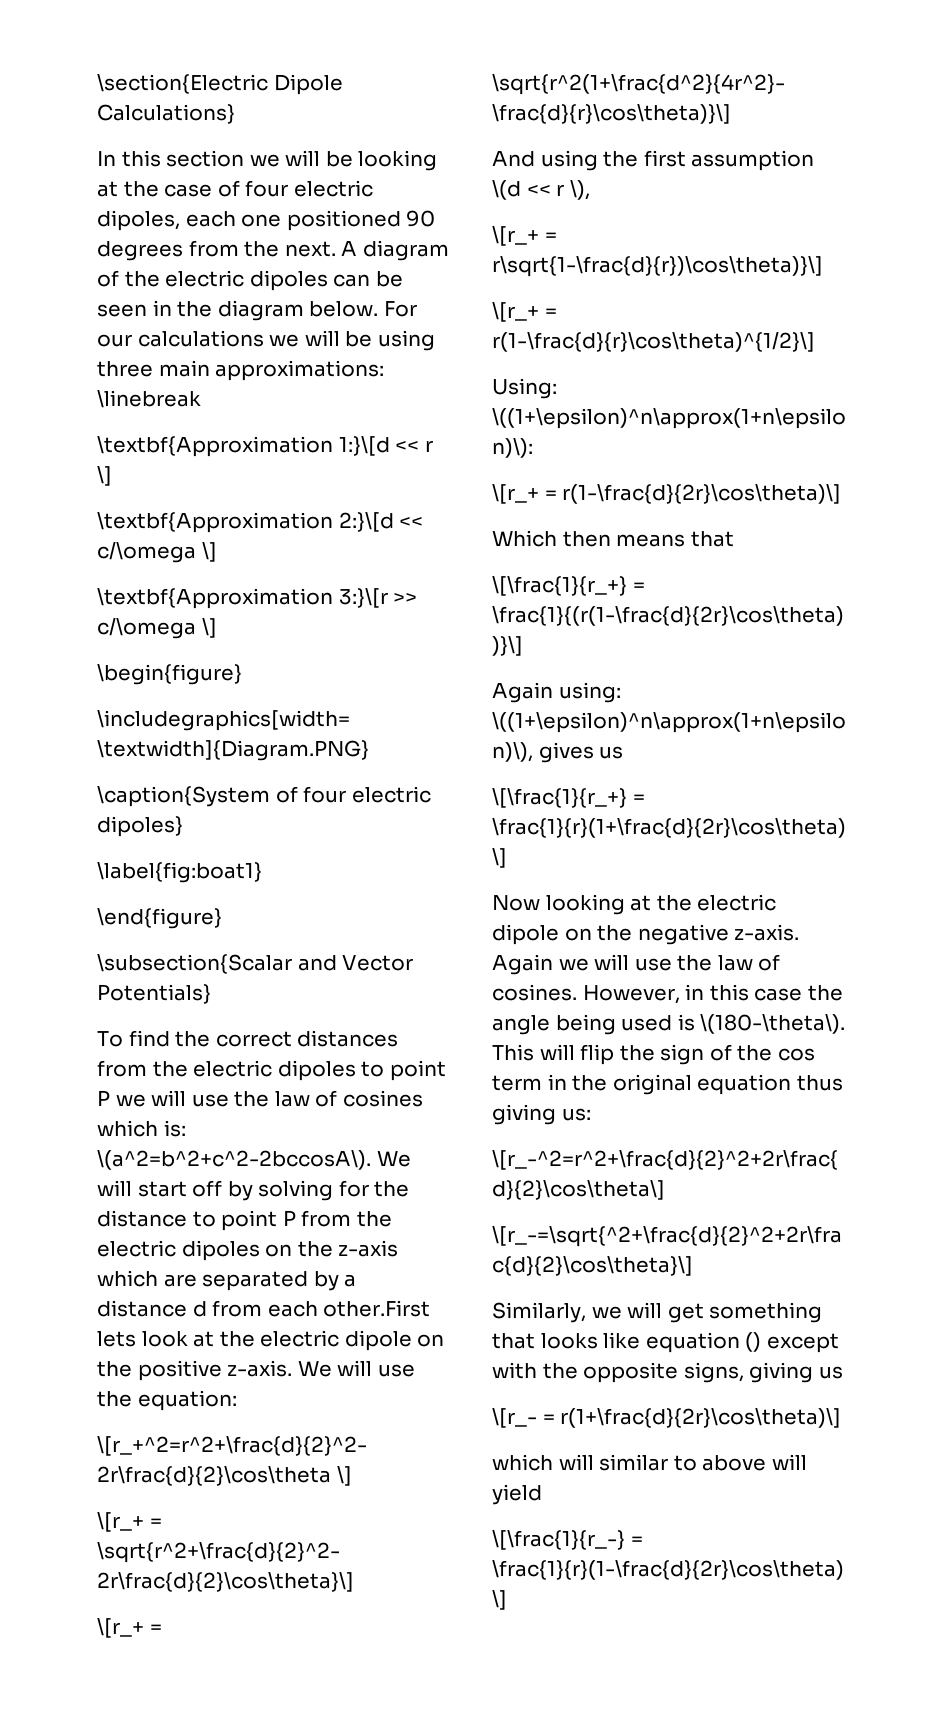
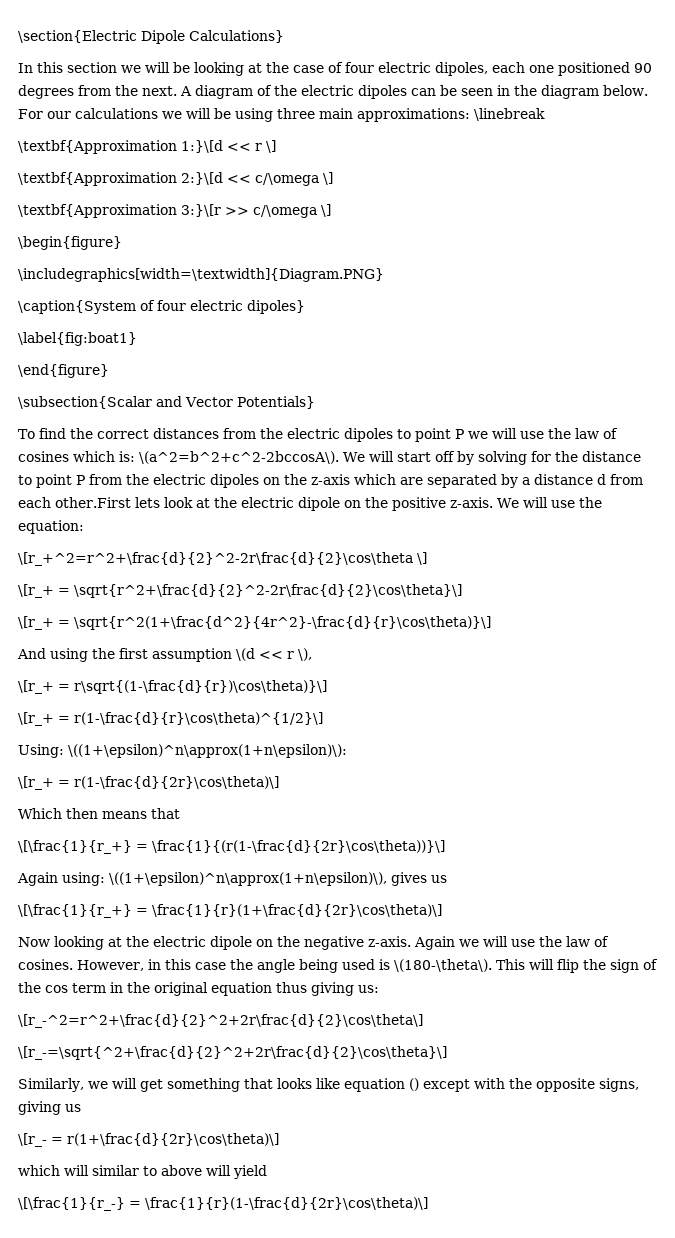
- \[r_+ = r\sqrt{1-\frac{d}{r})\cos\theta)}\]
+ \[r_+ = r\sqrt{(1-\frac{d}{r})\cos\theta)}\]

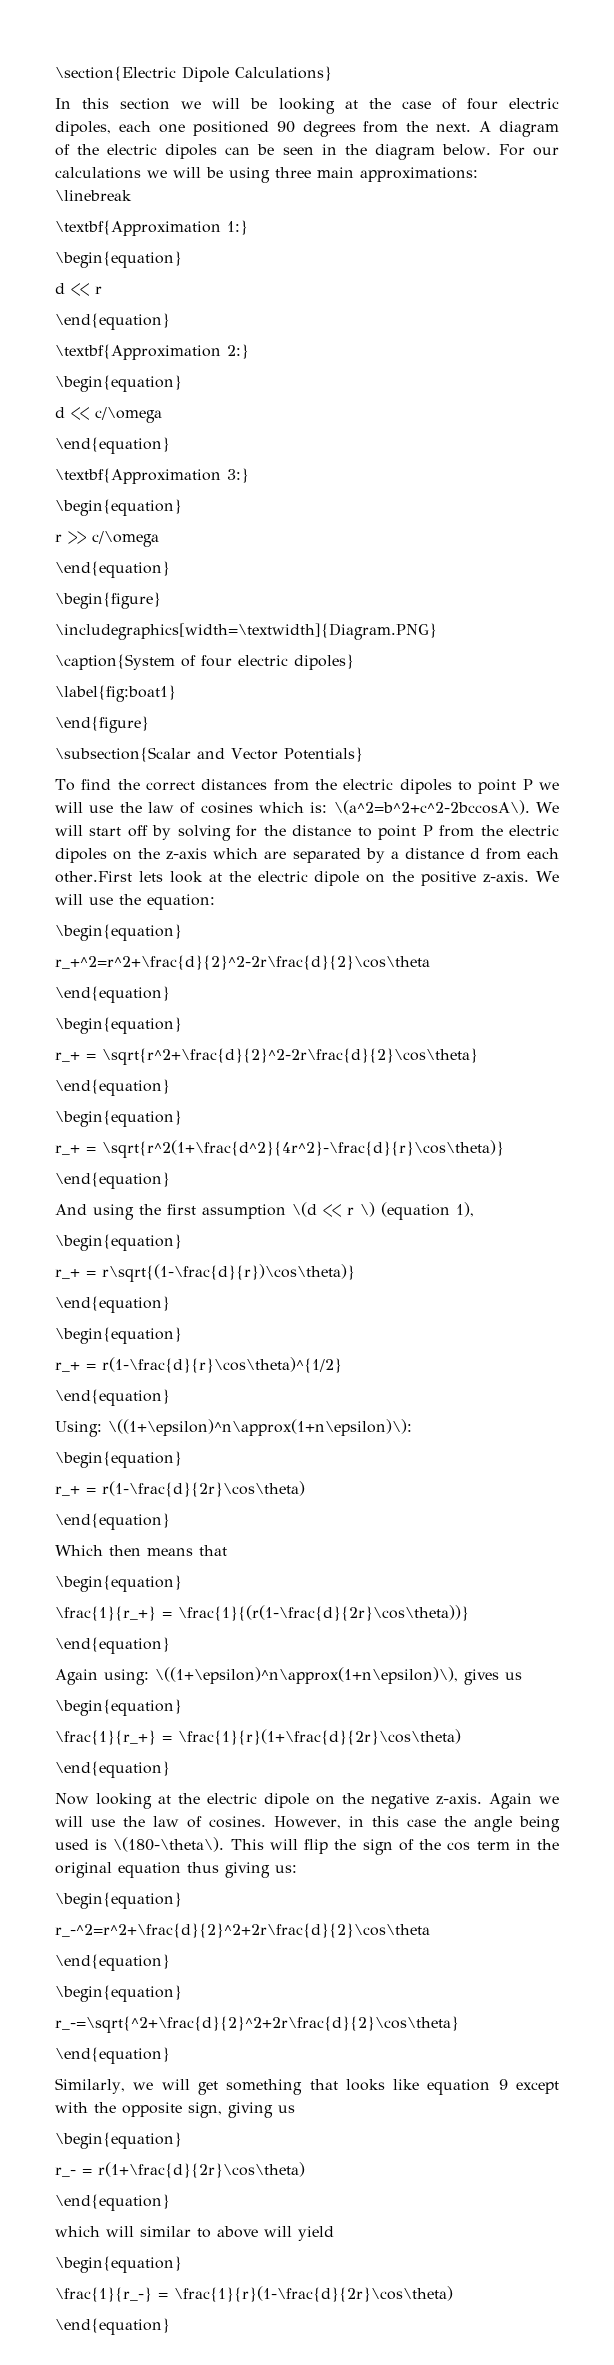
- \textbf{Approximation 1:}\[d << r \]
- \textbf{Approximation 2:}\[d << c/\omega \]
- \textbf{Approximation 3:}\[r >> c/\omega \]
+ \textbf{Approximation 1:}
+ \begin{equation}
+ d << r
+ \end{equation}
+ \textbf{Approximation 2:}
+ \begin{equation}
+ d << c/\omega
+ \end{equation}
+ \textbf{Approximation 3:}
+ \begin{equation}
+ r >> c/\omega
+ \end{equation}
  We will use the equation:
- \[r_+^2=r^2+\frac{d}{2}^2-2r\frac{d}{2}\cos\theta \]
- \[r_+ = \sqrt{r^2+\frac{d}{2}^2-2r\frac{d}{2}\cos\theta}\]
- \[r_+ = \sqrt{r^2(1+\frac{d^2}{4r^2}-\frac{d}{r}\cos\theta)}\]
+ \begin{equation}
+ r_+^2=r^2+\frac{d}{2}^2-2r\frac{d}{2}\cos\theta
+ \end{equation}
+ \begin{equation}
+ r_+ = \sqrt{r^2+\frac{d}{2}^2-2r\frac{d}{2}\cos\theta}
+ \end{equation}
+ \begin{equation}
+ r_+ = \sqrt{r^2(1+\frac{d^2}{4r^2}-\frac{d}{r}\cos\theta)}
+ \end{equation}
- And using the first assumption \(d << r \),
- \[r_+ = r\sqrt{(1-\frac{d}{r})\cos\theta)}\]
- \[r_+ = r(1-\frac{d}{r}\cos\theta)^{1/2}\]
+ And using the first assumption \(d << r \) (equation 1),
+ \begin{equation}
+ r_+ = r\sqrt{(1-\frac{d}{r})\cos\theta)}
+ \end{equation}
+ \begin{equation}
+ r_+ = r(1-\frac{d}{r}\cos\theta)^{1/2}
+ \end{equation}
  Using: \((1+\epsilon)^n\approx(1+n\epsilon)\):
- \[r_+ = r(1-\frac{d}{2r}\cos\theta)\]
+ \begin{equation}
+ r_+ = r(1-\frac{d}{2r}\cos\theta)
+ \end{equation}
  Which then means that
- \[\frac{1}{r_+} = \frac{1}{(r(1-\frac{d}{2r}\cos\theta))}\]
+ \begin{equation}
+ \frac{1}{r_+} = \frac{1}{(r(1-\frac{d}{2r}\cos\theta))}
+ \end{equation}
  Again using: \((1+\epsilon)^n\approx(1+n\epsilon)\), gives us
- \[\frac{1}{r_+} = \frac{1}{r}(1+\frac{d}{2r}\cos\theta)\]
+ \begin{equation}
+ \frac{1}{r_+} = \frac{1}{r}(1+\frac{d}{2r}\cos\theta)
+ \end{equation}
  This will flip the sign of the cos term in the original equation thus giving us:
- \[r_-^2=r^2+\frac{d}{2}^2+2r\frac{d}{2}\cos\theta\]
- \[r_-=\sqrt{^2+\frac{d}{2}^2+2r\frac{d}{2}\cos\theta}\]
+ \begin{equation}
+ r_-^2=r^2+\frac{d}{2}^2+2r\frac{d}{2}\cos\theta
+ \end{equation}
+ \begin{equation}
+ r_-=\sqrt{^2+\frac{d}{2}^2+2r\frac{d}{2}\cos\theta}
+ \end{equation}
- Similarly, we will get something that looks like equation () except with the opposite signs, giving us
- \[r_- = r(1+\frac{d}{2r}\cos\theta)\]
+ Similarly, we will get something that looks like equation 9 except with the opposite sign, giving us
+ \begin{equation}
+ r_- = r(1+\frac{d}{2r}\cos\theta)
+ \end{equation}
  which will similar to above will yield
- \[\frac{1}{r_-} = \frac{1}{r}(1-\frac{d}{2r}\cos\theta)\]
+ \begin{equation}
+ \frac{1}{r_-} = \frac{1}{r}(1-\frac{d}{2r}\cos\theta)
+ \end{equation}

